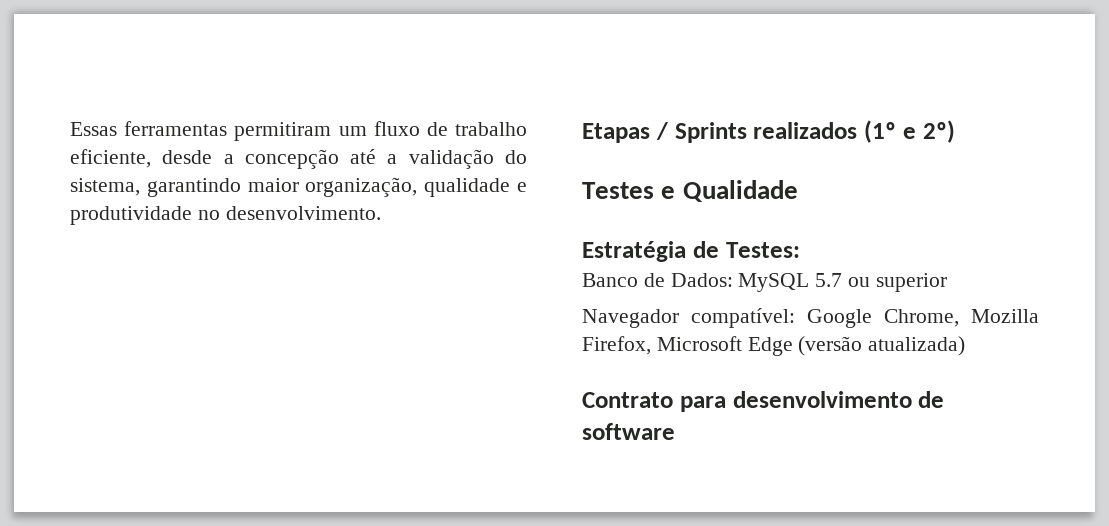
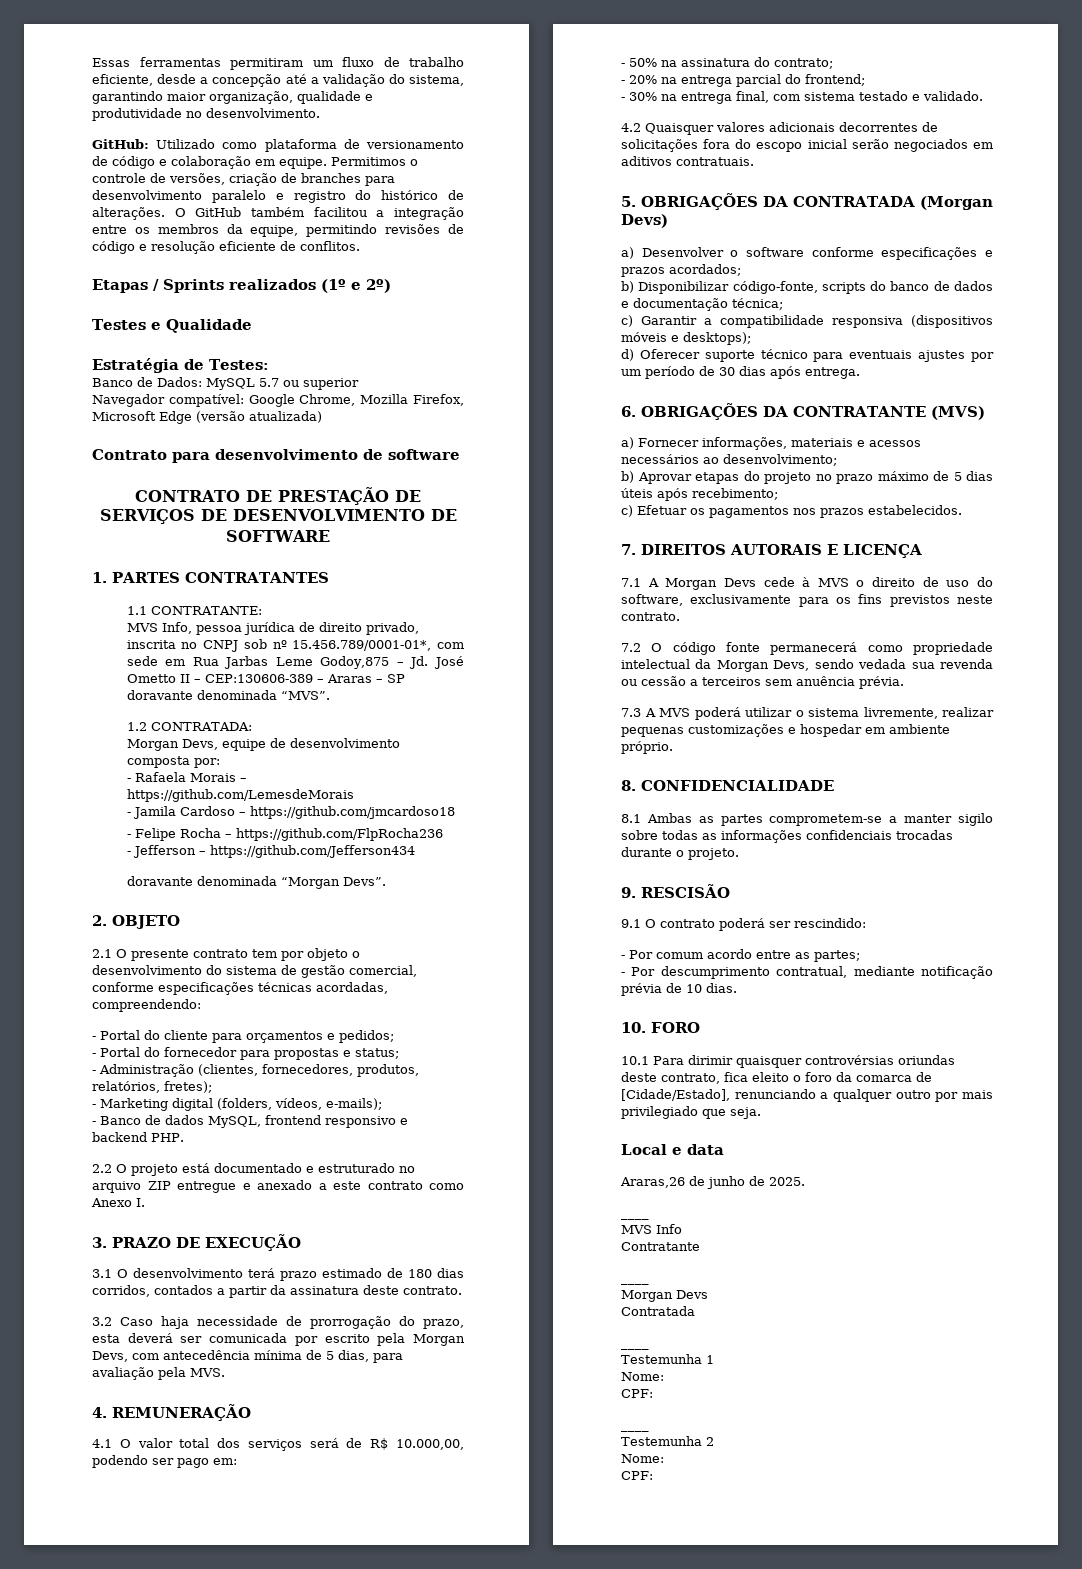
+ GitHub: Utilizado como plataforma de versionamento de código e colaboração em equipe. Permitimos o controle de versões, criação de branches para desenvolvimento paralelo e registro do histórico de alterações. O GitHub também facilitou a integração entre os membros da equipe, permitindo revisões de código e resolução eficiente de conflitos.
+ CONTRATO DE PRESTAÇÃO DE SERVIÇOS DE DESENVOLVIMENTO DE SOFTWARE
+ 1. PARTES CONTRATANTES
+ 1.1 CONTRATANTE:
+ MVS Info, pessoa jurídica de direito privado, inscrita no CNPJ sob nº 15.456.789/0001-01*, com sede em Rua Jarbas Leme Godoy,875 – Jd. José Ometto II – CEP:130606-389 – Araras – SP doravante denominada “MVS”.
+ 1.2 CONTRATADA:
+ Morgan Devs, equipe de desenvolvimento composta por:
+ - Rafaela Morais – https://github.com/LemesdeMorais
+ - Jamila Cardoso – https://github.com/jmcardoso18
+ - Felipe Rocha – https://github.com/FlpRocha236
+ - Jefferson – https://github.com/Jefferson434
+ doravante denominada “Morgan Devs”.
+ 2. OBJETO
+ 2.1 O presente contrato tem por objeto o desenvolvimento do sistema de gestão comercial, conforme especificações técnicas acordadas, compreendendo:
+ - Portal do cliente para orçamentos e pedidos;
+ - Portal do fornecedor para propostas e status;
+ - Administração (clientes, fornecedores, produtos, relatórios, fretes);
+ - Marketing digital (folders, vídeos, e-mails);
+ - Banco de dados MySQL, frontend responsivo e backend PHP.
+ 2.2 O projeto está documentado e estruturado no arquivo ZIP entregue e anexado a este contrato como Anexo I.
+ 3. PRAZO DE EXECUÇÃO
+ 3.1 O desenvolvimento terá prazo estimado de 180 dias corridos, contados a partir da assinatura deste contrato.
+ 3.2 Caso haja necessidade de prorrogação do prazo, esta deverá ser comunicada por escrito pela Morgan Devs, com antecedência mínima de 5 dias, para avaliação pela MVS.
+ 4. REMUNERAÇÃO
+ 4.1 O valor total dos serviços será de R$ 10.000,00, podendo ser pago em:
+ - 50% na assinatura do contrato;
+ - 20% na entrega parcial do frontend;
+ - 30% na entrega final, com sistema testado e validado.
+ 4.2 Quaisquer valores adicionais decorrentes de solicitações fora do escopo inicial serão negociados em aditivos contratuais.
+ 5. OBRIGAÇÕES DA CONTRATADA (Morgan Devs)
+ a) Desenvolver o software conforme especificações e prazos acordados;
+ b) Disponibilizar código-fonte, scripts do banco de dados e documentação técnica;
+ c) Garantir a compatibilidade responsiva (dispositivos móveis e desktops);
+ d) Oferecer suporte técnico para eventuais ajustes por um período de 30 dias após entrega.
+ 6. OBRIGAÇÕES DA CONTRATANTE (MVS)
+ a) Fornecer informações, materiais e acessos necessários ao desenvolvimento;
+ b) Aprovar etapas do projeto no prazo máximo de 5 dias úteis após recebimento;
+ c) Efetuar os pagamentos nos prazos estabelecidos.
+ 7. DIREITOS AUTORAIS E LICENÇA
+ 7.1 A Morgan Devs cede à MVS o direito de uso do software, exclusivamente para os fins previstos neste contrato.
+ 7.2 O código fonte permanecerá como propriedade intelectual da Morgan Devs, sendo vedada sua revenda ou cessão a terceiros sem anuência prévia.
+ 7.3 A MVS poderá utilizar o sistema livremente, realizar pequenas customizações e hospedar em ambiente próprio.
+ 8. CONFIDENCIALIDADE
+ 8.1 Ambas as partes comprometem-se a manter sigilo sobre todas as informações confidenciais trocadas durante o projeto.
+ 9. RESCISÃO
+ 9.1 O contrato poderá ser rescindido:
+ - Por comum acordo entre as partes;
+ - Por descumprimento contratual, mediante notificação prévia de 10 dias.
+ 10. FORO
+ 10.1 Para dirimir quaisquer controvérsias oriundas deste contrato, fica eleito o foro da comarca de [Cidade/Estado], renunciando a qualquer outro por mais privilegiado que seja.
+ Local e data
+ Araras,26 de junho de 2025.
+ ____
+ MVS Info
+ Contratante
+ ____
+ Morgan Devs
+ Contratada
+ ____
+ Testemunha 1
+ Nome:
+ CPF:
+ ____
+ Testemunha 2
+ Nome:
+ CPF:

